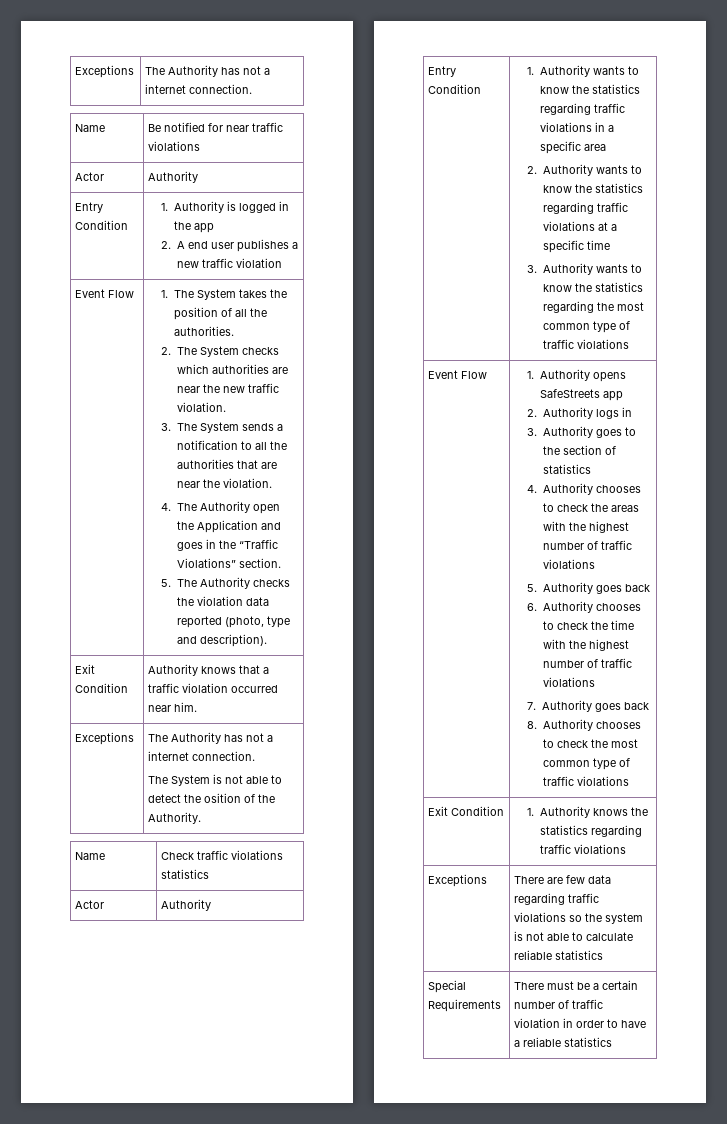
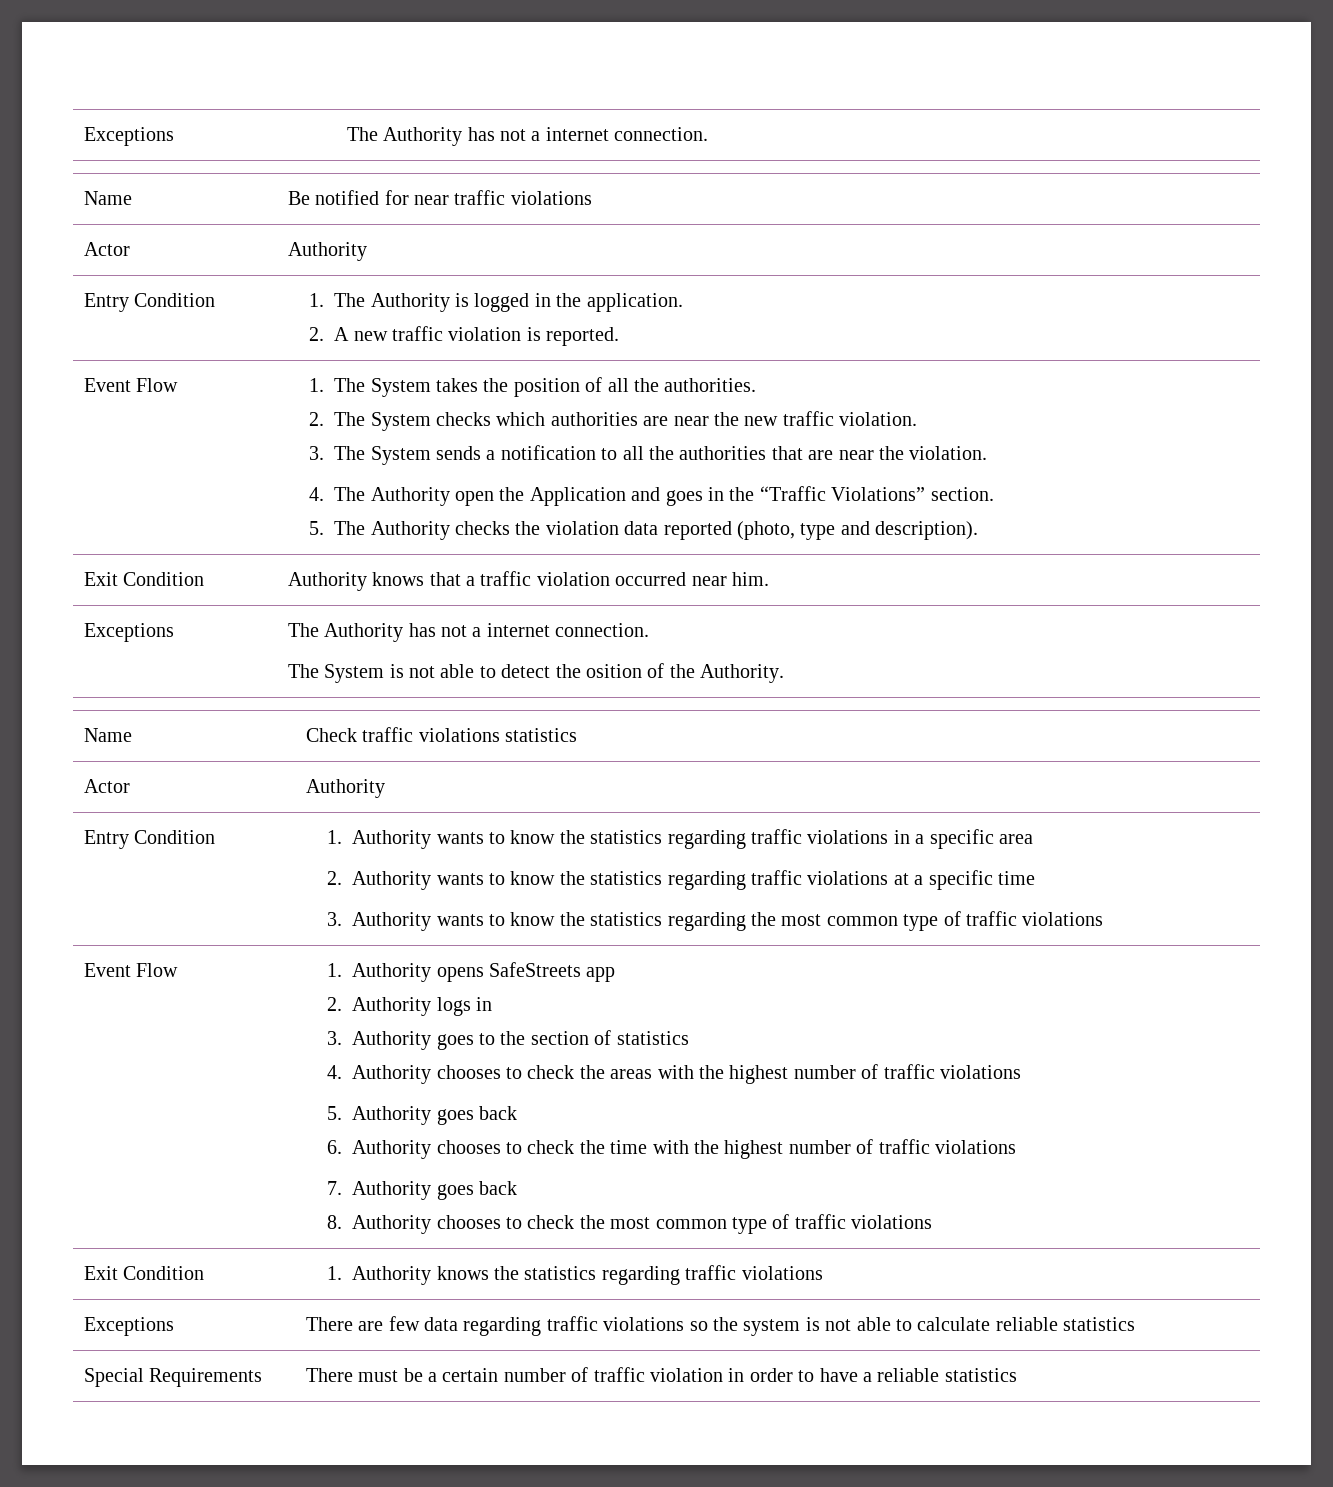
- Entry Condition | 1. Authority is logged in the app
- 2. A end user publishes a new traffic violation
+ Entry Condition | 1. The Authority is logged in the application.
+ 2. A new traffic violation is reported.

